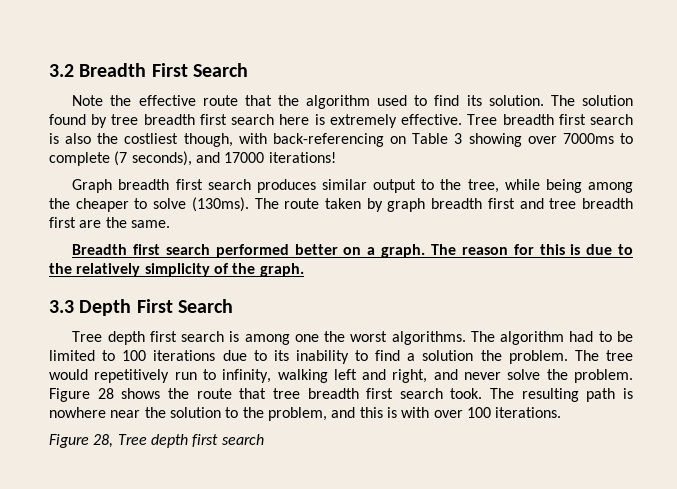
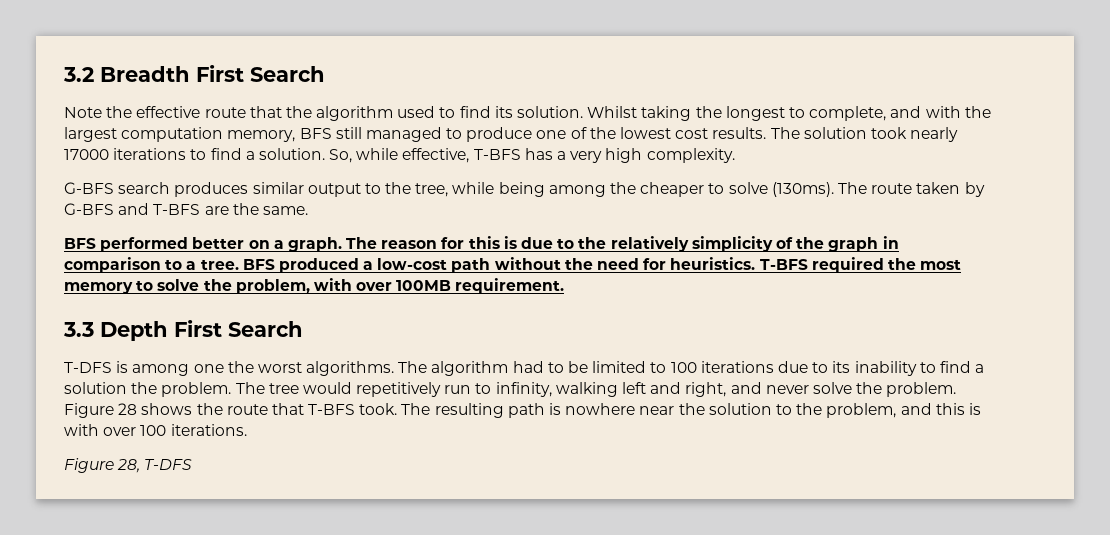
- The solution found by tree breadth first search here is extremely effective. Tree breadth first search is also the costliest though, with back-referencing on Table 3 showing over 7000ms to complete (7 seconds), and 17000 iterations!
- Graph breadth first search produces similar output to the tree, while being among the cheaper to solve (130ms).
+ Whilst taking the longest to complete, and with the largest computation memory, BFS still managed to produce one of the lowest cost results. The solution took nearly 17000 iterations to find a solution. So, while effective, T-BFS has a very high complexity.
+ G-BFS search produces similar output to the tree, while being among the cheaper to solve (130ms).
- The route taken by graph breadth first and tree breadth first are the same.
+ The route taken by G-BFS and T-BFS are the same.
- Breadth first search performed better on a graph.
+ BFS performed better on a graph.
- The reason for this is due to the relatively simplicity of the graph.
+ The reason for this is due to the relatively simplicity of the graph in comparison to a tree. BFS produced a low-cost path without the need for heuristics. T-BFS required the most memory to solve the problem, with over 100MB requirement.
- Tree depth first search is among one the worst algorithms.
+ T-DFS is among one the worst algorithms.
- Figure 28 shows the route that tree breadth first search took.
+ Figure 28 shows the route that T-BFS took.
- Figure 28, Tree depth first search
+ Figure 28, T-DFS

